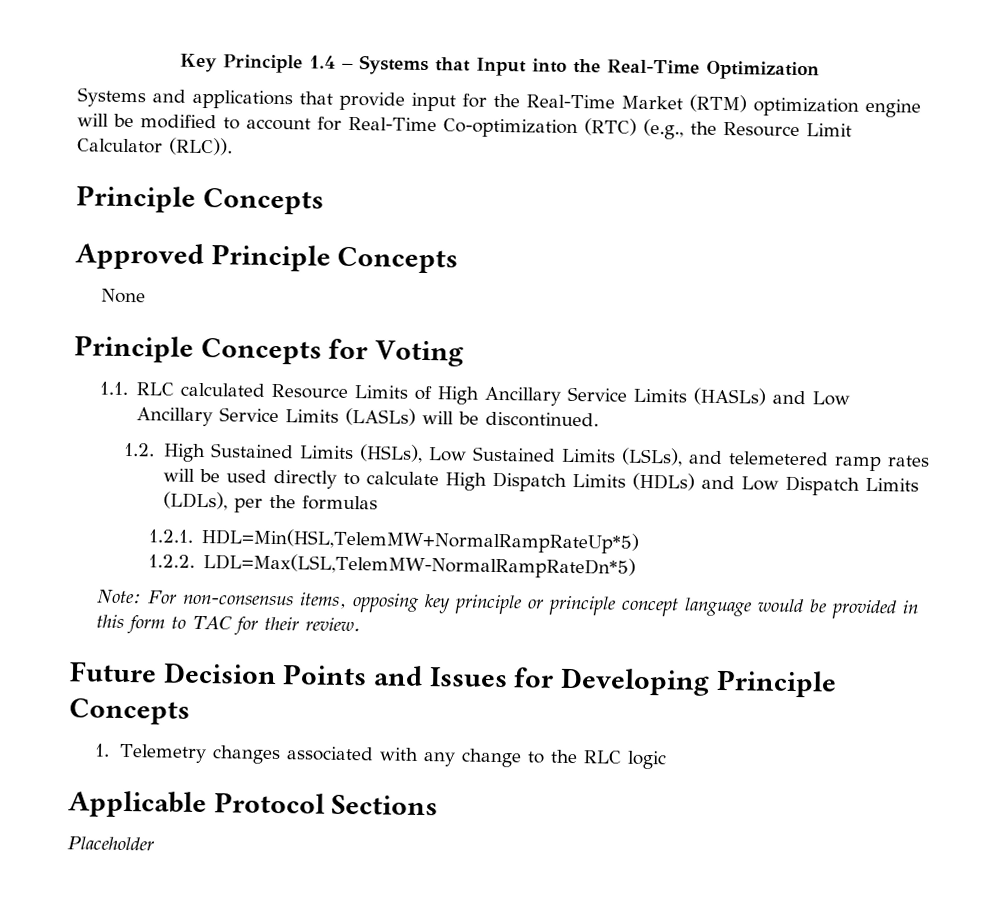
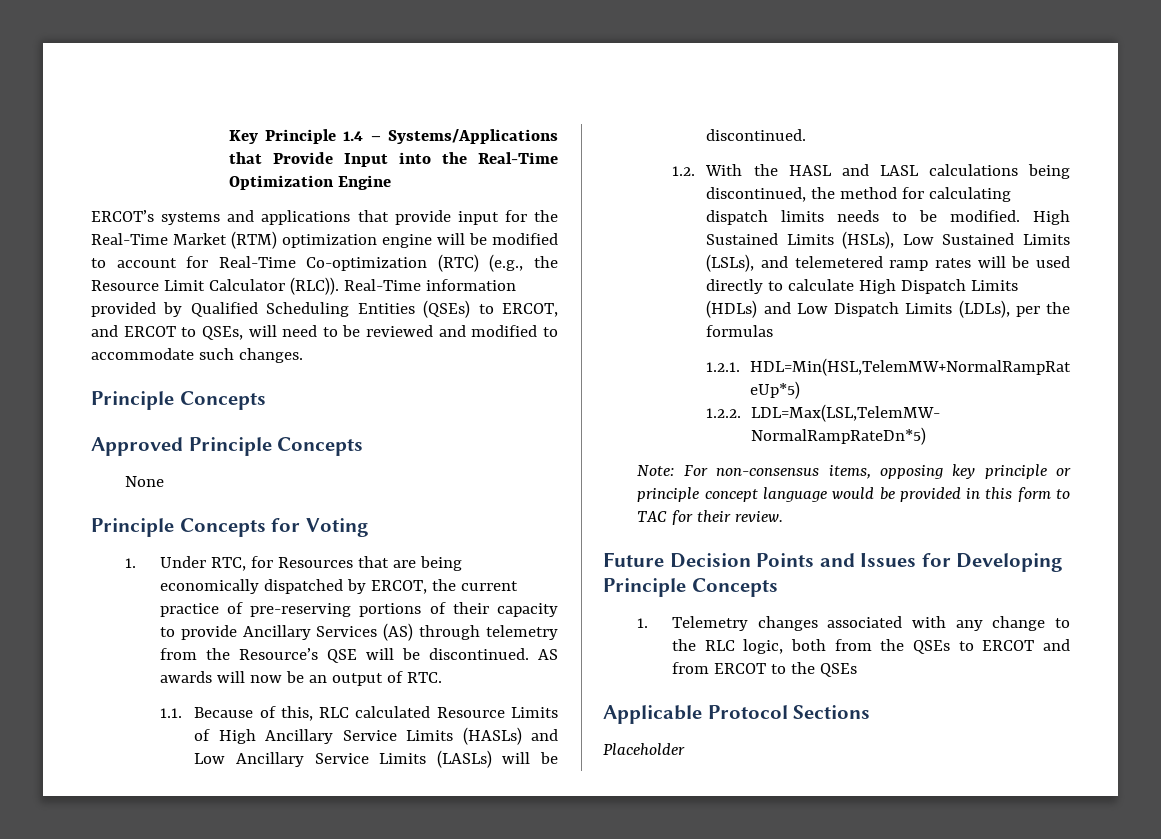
- Key Principle 1.4 – Systems that Input into the Real-Time Optimization
- Systems and applications that provide input for the Real-Time Market (RTM) optimization engine will be modified to account for Real-Time Co-optimization (RTC) (e.g., the Resource Limit Calculator (RLC)).
+ Key Principle 1.4 – Systems/Applications that Provide Input into the Real-Time Optimization Engine
+ ERCOT’s systems and applications that provide input for the Real-Time Market (RTM) optimization engine will be modified to account for Real-Time Co-optimization (RTC) (e.g., the Resource Limit Calculator (RLC)). Real-Time information provided by Qualified Scheduling Entities (QSEs) to ERCOT, and ERCOT to QSEs, will need to be reviewed and modified to accommodate such changes.
- 1.1. RLC calculated Resource Limits of High Ancillary Service Limits (HASLs) and Low Ancillary Service Limits (LASLs) will be discontinued.
+ 1. Under RTC, for Resources that are being economically dispatched by ERCOT, the current practice of pre-reserving portions of their capacity to provide Ancillary Services (AS) through telemetry from the Resource’s QSE will be discontinued. AS awards will now be an output of RTC.
+ 1.1. Because of this, RLC calculated Resource Limits of High Ancillary Service Limits (HASLs) and Low Ancillary Service Limits (LASLs) will be discontinued.
- 1.2. High Sustained Limits (HSLs), Low Sustained Limits (LSLs), and telemetered ramp rates will be used directly to calculate High Dispatch Limits (HDLs) and Low Dispatch Limits (LDLs), per the formulas
+ 1.2. With the HASL and LASL calculations being discontinued, the method for calculating dispatch limits needs to be modified. High Sustained Limits (HSLs), Low Sustained Limits (LSLs), and telemetered ramp rates will be used directly to calculate High Dispatch Limits (HDLs) and Low Dispatch Limits (LDLs), per the formulas
- 1. Telemetry changes associated with any change to the RLC logic
+ 1. Telemetry changes associated with any change to the RLC logic, both from the QSEs to ERCOT and from ERCOT to the QSEs

